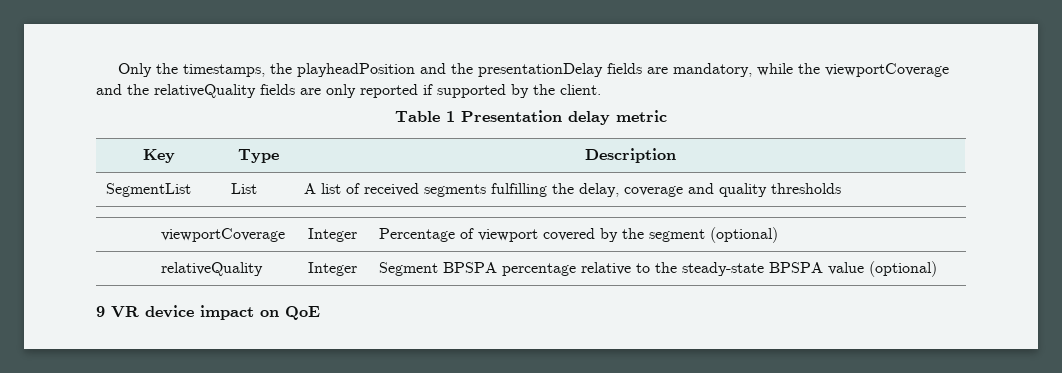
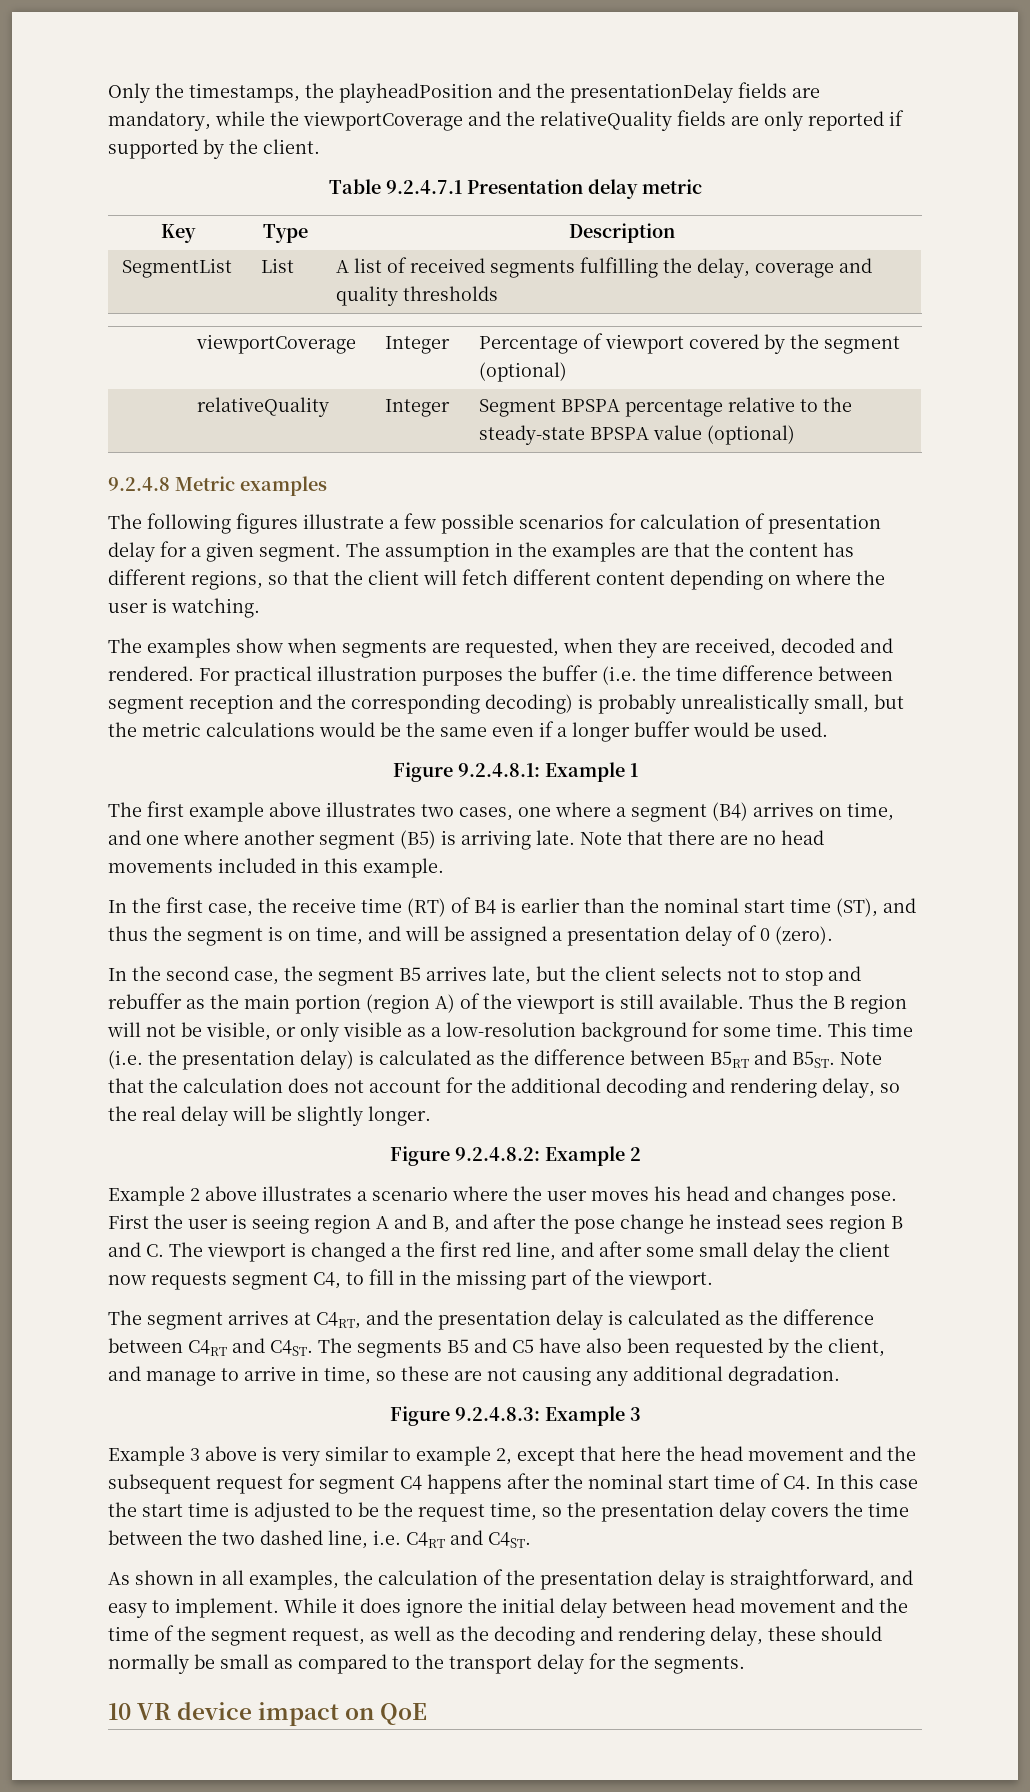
- Table 1 Presentation delay metric
+ Table 9.2.4.7.1 Presentation delay metric
- 9 VR device impact on QoE
+ 9.2.4.8 Metric examples
+ The following figures illustrate a few possible scenarios for calculation of presentation delay for a given segment. The assumption in the examples are that the content has different regions, so that the client will fetch different content depending on where the user is watching.
+ The examples show when segments are requested, when they are received, decoded and rendered. For practical illustration purposes the buffer (i.e. the time difference between segment reception and the corresponding decoding) is probably unrealistically small, but the metric calculations would be the same even if a longer buffer would be used.
+ Figure 9.2.4.8.1: Example 1
+ The first example above illustrates two cases, one where a segment (B4) arrives on time, and one where another segment (B5) is arriving late. Note that there are no head movements included in this example.
+ In the first case, the receive time (RT) of B4 is earlier than the nominal start time (ST), and thus the segment is on time, and will be assigned a presentation delay of 0 (zero).
+ In the second case, the segment B5 arrives late, but the client selects not to stop and rebuffer as the main portion (region A) of the viewport is still available. Thus the B region will not be visible, or only visible as a low-resolution background for some time. This time (i.e. the presentation delay) is calculated as the difference between B5RT and B5ST. Note that the calculation does not account for the additional decoding and rendering delay, so the real delay will be slightly longer.
+ Figure 9.2.4.8.2: Example 2
+ Example 2 above illustrates a scenario where the user moves his head and changes pose. First the user is seeing region A and B, and after the pose change he instead sees region B and C. The viewport is changed a the first red line, and after some small delay the client now requests segment C4, to fill in the missing part of the viewport.
+ The segment arrives at C4RT, and the presentation delay is calculated as the difference between C4RT and C4ST. The segments B5 and C5 have also been requested by the client, and manage to arrive in time, so these are not causing any additional degradation.
+ Figure 9.2.4.8.3: Example 3
+ Example 3 above is very similar to example 2, except that here the head movement and the subsequent request for segment C4 happens after the nominal start time of C4. In this case the start time is adjusted to be the request time, so the presentation delay covers the time between the two dashed line, i.e. C4RT and C4ST.
+ As shown in all examples, the calculation of the presentation delay is straightforward, and easy to implement. While it does ignore the initial delay between head movement and the time of the segment request, as well as the decoding and rendering delay, these should normally be small as compared to the transport delay for the segments.
+ 10 VR device impact on QoE

